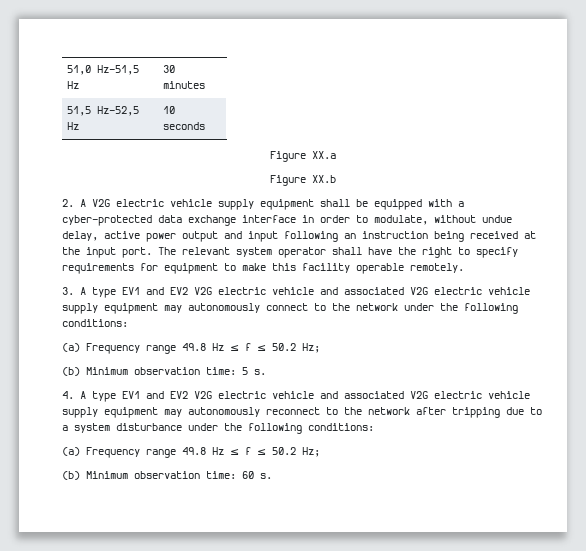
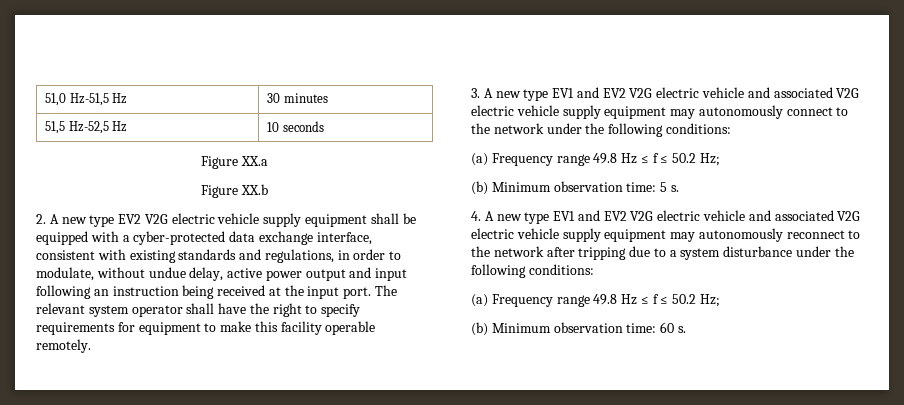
- 2. A V2G electric vehicle supply equipment shall be equipped with a cyber-protected data exchange interface in order to modulate, without undue delay, active power output and input following an instruction being received at the input port.
+ 2. A new type EV2 V2G electric vehicle supply equipment shall be equipped with a cyber-protected data exchange interface, consistent with existing standards and regulations, in order to modulate, without undue delay, active power output and input following an instruction being received at the input port.
- 3. A type EV1 and EV2 V2G electric vehicle and associated V2G electric vehicle supply equipment may autonomously connect to the network under the following conditions:
+ 3. A new type EV1 and EV2 V2G electric vehicle and associated V2G electric vehicle supply equipment may autonomously connect to the network under the following conditions:
- 4. A type EV1 and EV2 V2G electric vehicle and associated V2G electric vehicle supply equipment may autonomously reconnect to the network after tripping due to a system disturbance under the following conditions:
+ 4. A new type EV1 and EV2 V2G electric vehicle and associated V2G electric vehicle supply equipment may autonomously reconnect to the network after tripping due to a system disturbance under the following conditions:

